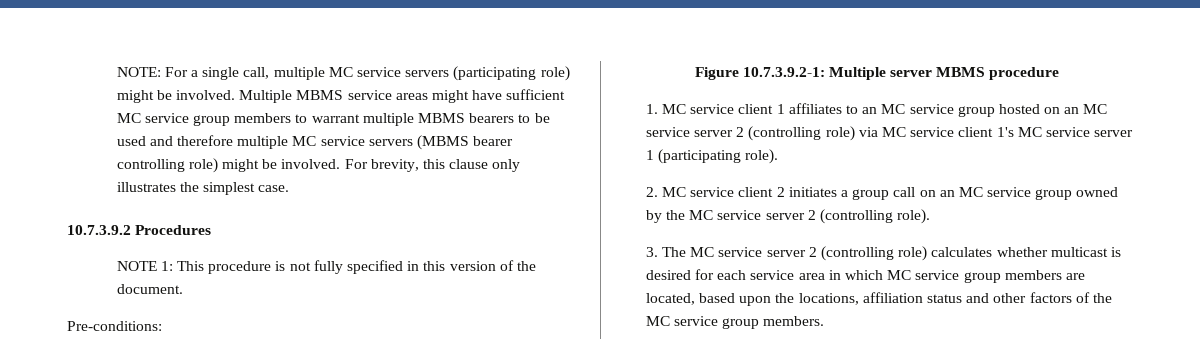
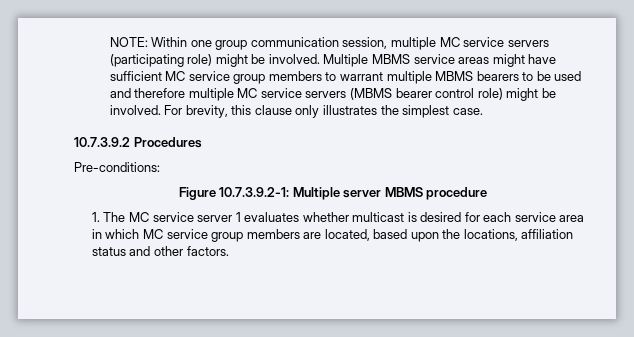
- NOTE: For a single call, multiple MC service servers (participating role) might be involved.
+ NOTE: Within one group communication session, multiple MC service servers (participating role) might be involved.
- Multiple MBMS service areas might have sufficient MC service group members to warrant multiple MBMS bearers to be used and therefore multiple MC service servers (MBMS bearer controlling role) might be involved.
+ Multiple MBMS service areas might have sufficient MC service group members to warrant multiple MBMS bearers to be used and therefore multiple MC service servers (MBMS bearer control role) might be involved.
- NOTE 1: This procedure is not fully specified in this version of the document.
- 1. MC service client 1 affiliates to an MC service group hosted on an MC service server 2 (controlling role) via MC service client 1's MC service server 1 (participating role).
- 2. MC service client 2 initiates a group call on an MC service group owned by the MC service server 2 (controlling role).
- 3. The MC service server 2 (controlling role) calculates whether multicast is desired for each service area in which MC service group members are located, based upon the locations, affiliation status and other factors of the MC service group members.
+ 1. The MC service server 1 evaluates whether multicast is desired for each service area in which MC service group members are located, based upon the locations, affiliation status and other factors.

